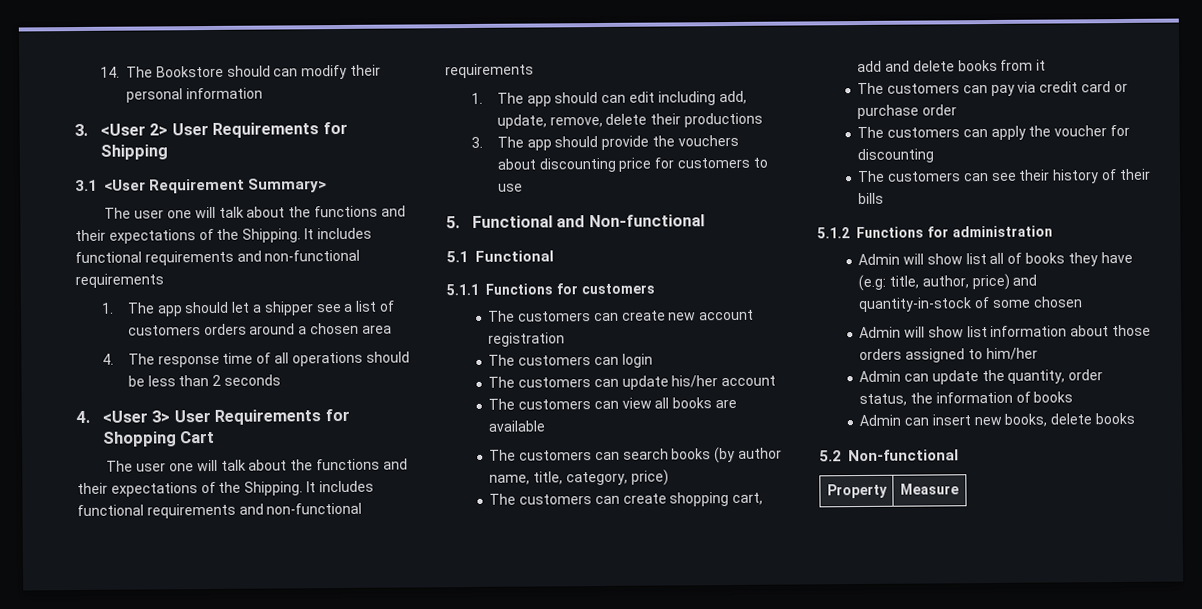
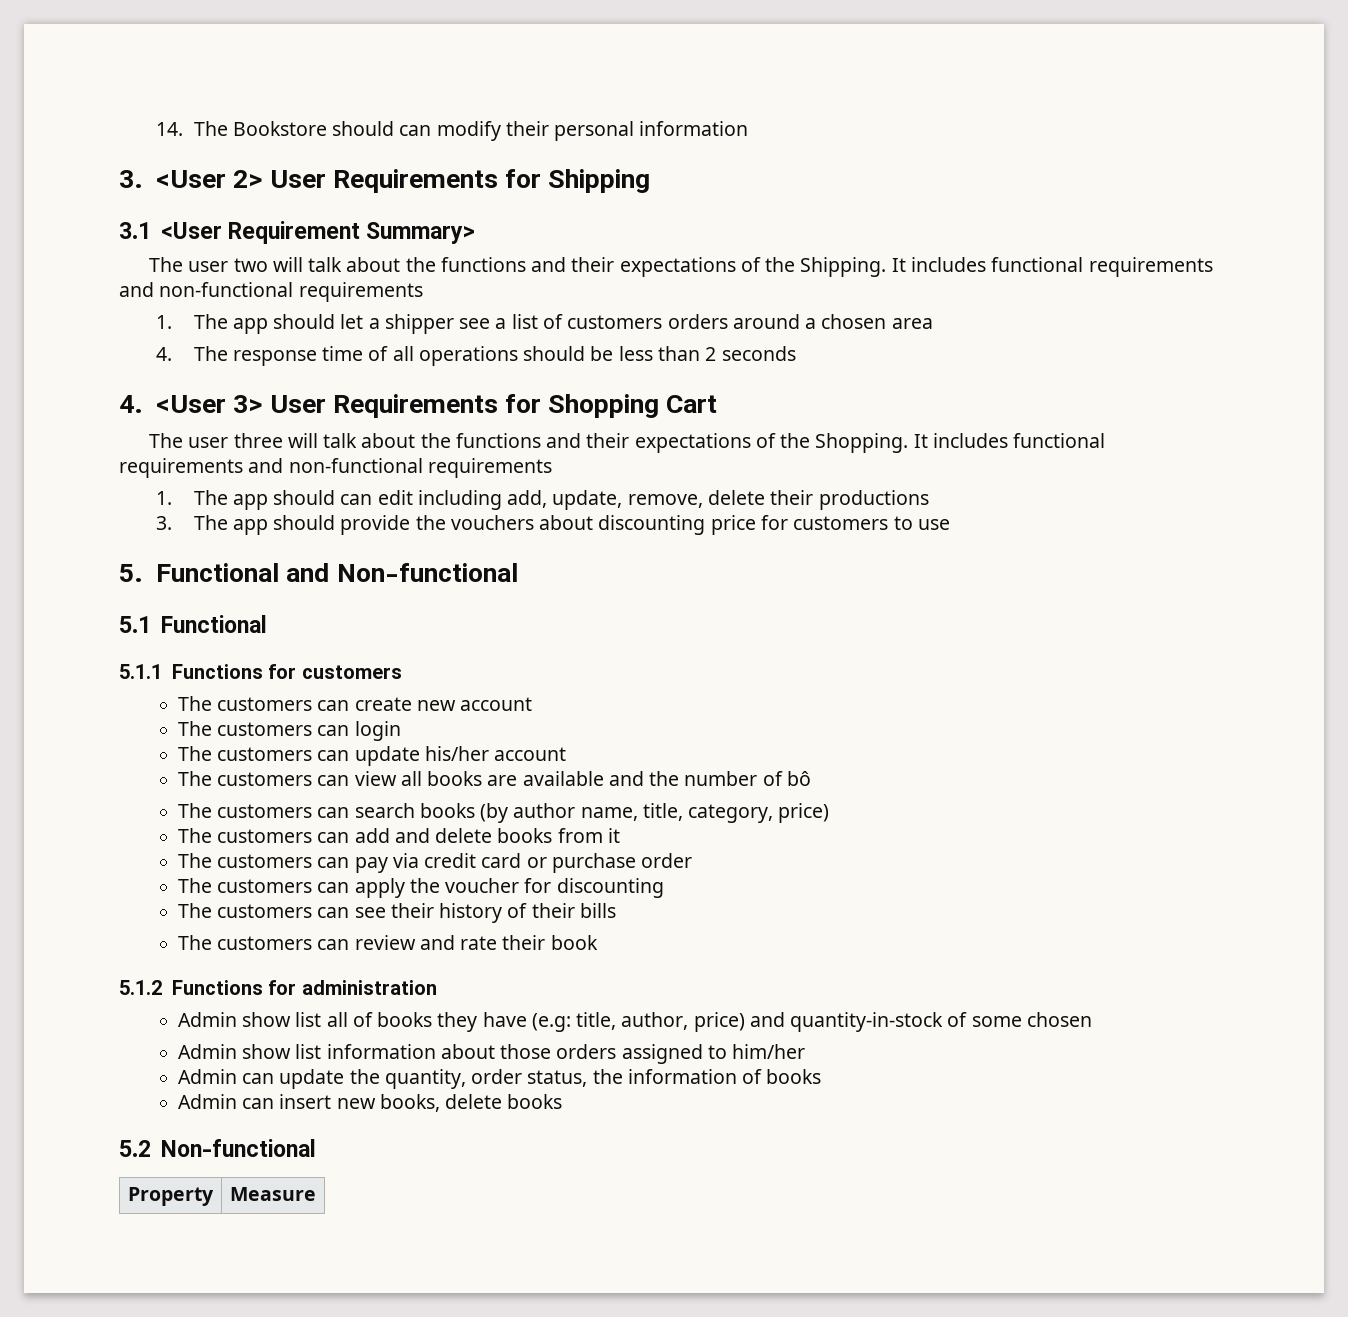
  3.1 <User Requirement Summary>
- The user one will talk about the functions and their expectations of the Shipping.
+ The user two will talk about the functions and their expectations of the Shipping.
  4. <User 3> User Requirements for Shopping Cart
- The user one will talk about the functions and their expectations of the Shipping.
+ The user three will talk about the functions and their expectations of the Shopping.
- The customers can create new account registration
+ The customers can create new account
- The customers can view all books are available
+ The customers can view all books are available and the number of bô
- The customers can create shopping cart, add and delete books from it
+ The customers can add and delete books from it
+ The customers can review and rate their book
- Admin will show list all of books they have (e.g: title, author, price) and quantity-in-stock of some chosen
+ Admin show list all of books they have (e.g: title, author, price) and quantity-in-stock of some chosen
- Admin will show list information about those orders assigned to him/her
+ Admin show list information about those orders assigned to him/her

